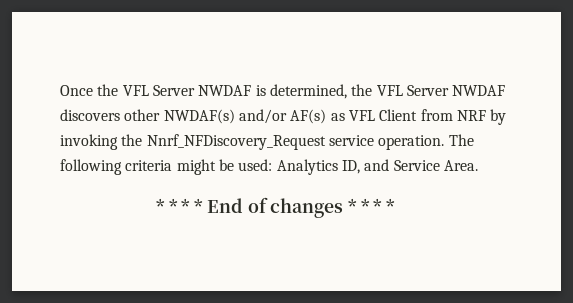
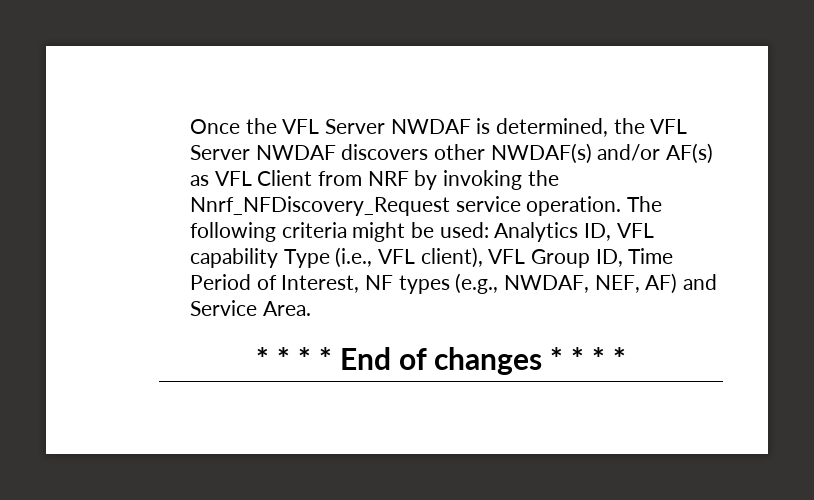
- The following criteria might be used: Analytics ID, and Service Area.
+ The following criteria might be used: Analytics ID, VFL capability Type (i.e., VFL client), VFL Group ID, Time Period of Interest, NF types (e.g., NWDAF, NEF, AF) and Service Area.

